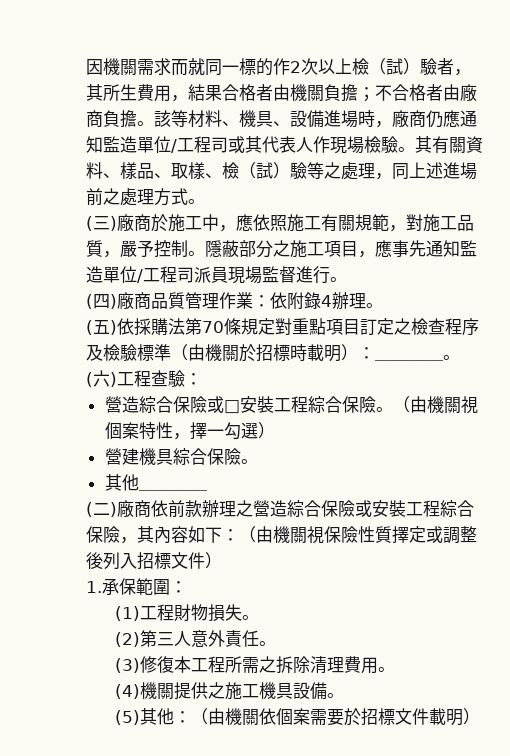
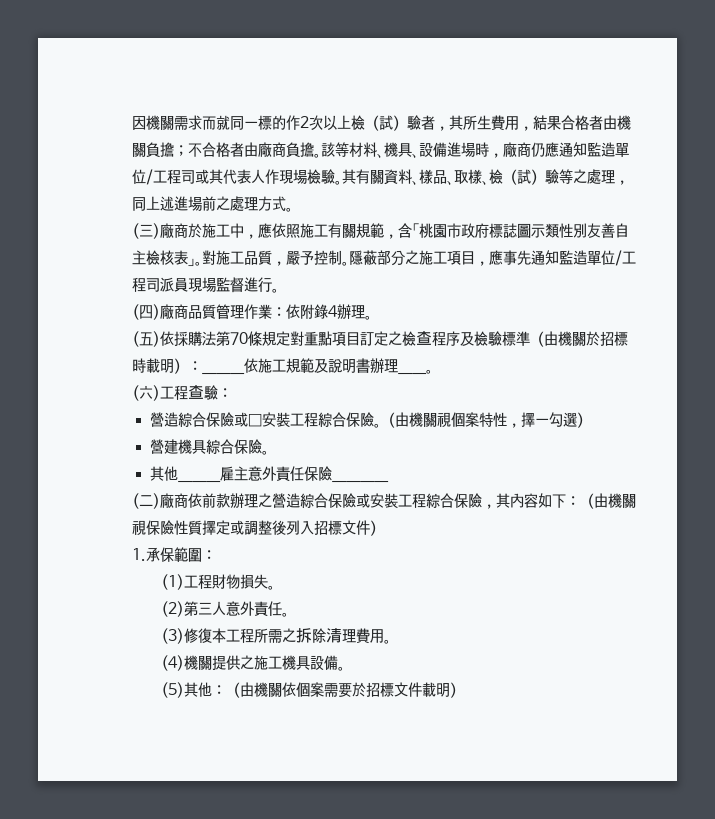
- (三)廠商於施工中，應依照施工有關規範，對施工品質，嚴予控制。
+ (三)廠商於施工中，應依照施工有關規範，含「桃園市政府標誌圖示類性別友善自主檢核表」。對施工品質，嚴予控制。
- (五)依採購法第70條規定對重點項目訂定之檢查程序及檢驗標準（由機關於招標時載明）：＿＿＿＿。
+ (五)依採購法第70條規定對重點項目訂定之檢查程序及檢驗標準（由機關於招標時載明）：＿＿＿依施工規範及說明書辦理＿＿。
- 其他＿＿＿＿
+ 其他＿＿＿雇主意外責任保險＿＿＿＿

